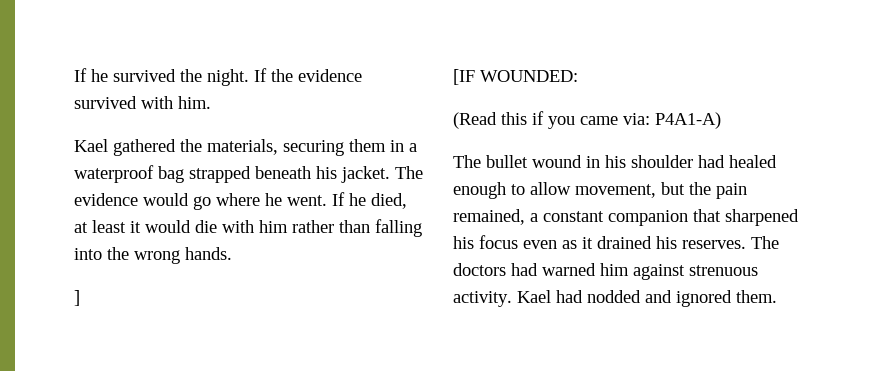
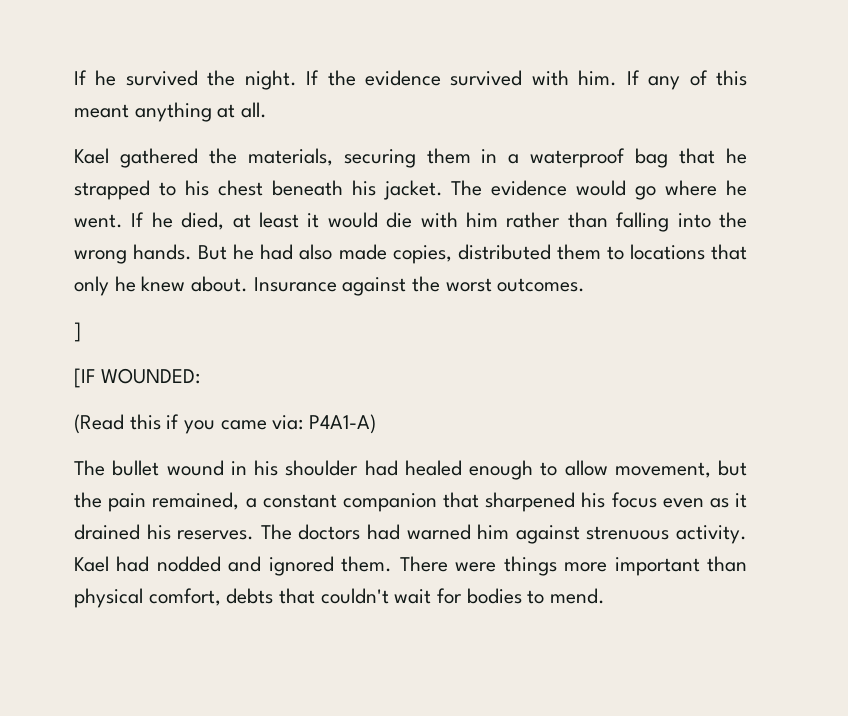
+ If any of this meant anything at all.
- Kael gathered the materials, securing them in a waterproof bag strapped beneath his jacket.
+ Kael gathered the materials, securing them in a waterproof bag that he strapped to his chest beneath his jacket.
+ But he had also made copies, distributed them to locations that only he knew about. Insurance against the worst outcomes.
+ There were things more important than physical comfort, debts that couldn't wait for bodies to mend.

